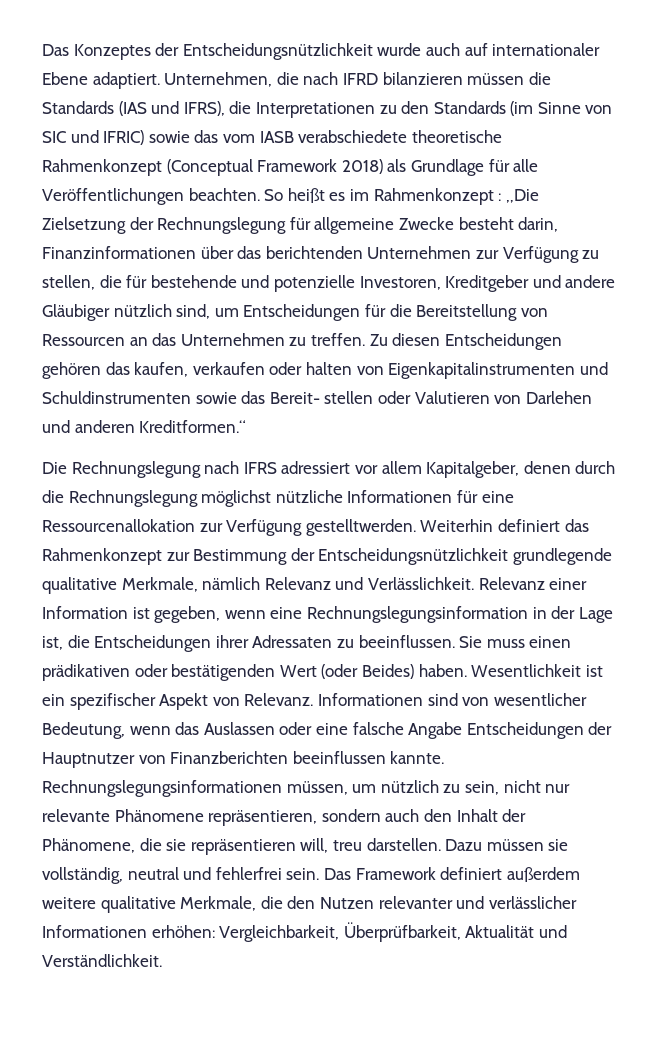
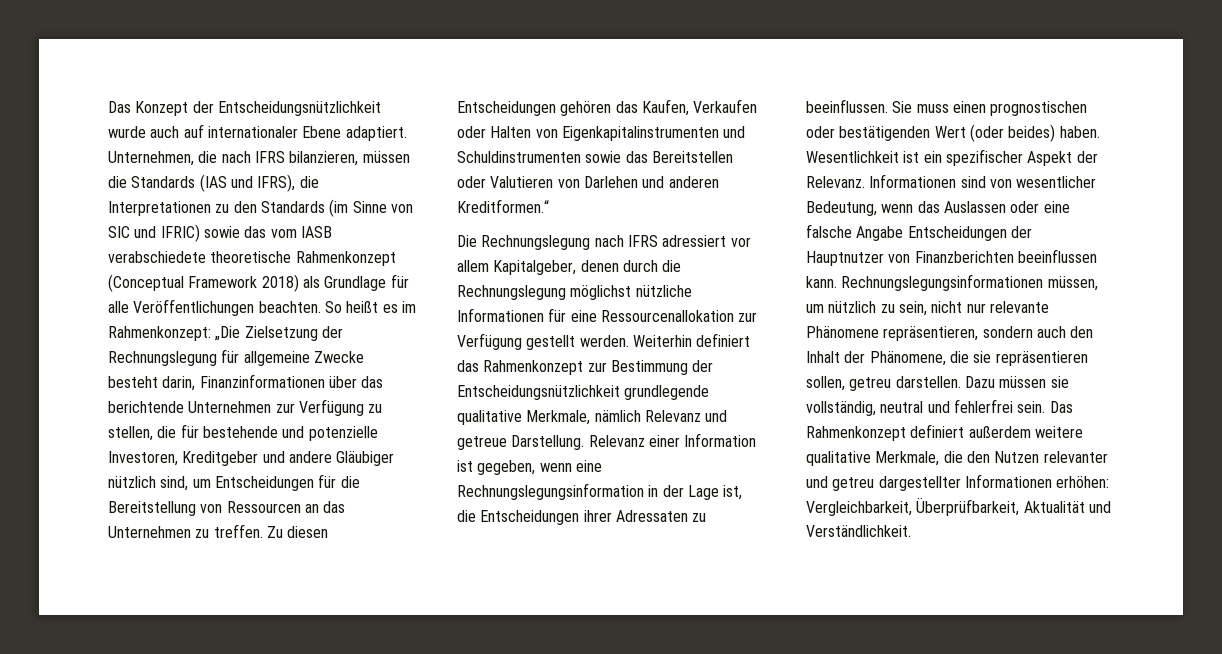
- Das Konzeptes der Entscheidungsnützlichkeit wurde auch auf internationaler Ebene adaptiert.
+ Das Konzept der Entscheidungsnützlichkeit wurde auch auf internationaler Ebene adaptiert.
- Unternehmen, die nach IFRD bilanzieren müssen die Standards (IAS und IFRS), die Interpretationen zu den Standards (im Sinne von SIC und IFRIC) sowie das vom IASB verabschiedete theoretische Rahmenkonzept (Conceptual Framework 2018) als Grundlage für alle Veröffentlichungen beachten.
+ Unternehmen, die nach IFRS bilanzieren, müssen die Standards (IAS und IFRS), die Interpretationen zu den Standards (im Sinne von SIC und IFRIC) sowie das vom IASB verabschiedete theoretische Rahmenkonzept (Conceptual Framework 2018) als Grundlage für alle Veröffentlichungen beachten.
- So heißt es im Rahmenkonzept : „Die Zielsetzung der Rechnungslegung für allgemeine Zwecke besteht darin, Finanzinformationen über das berichtenden Unternehmen zur Verfügung zu stellen, die für bestehende und potenzielle Investoren, Kreditgeber und andere Gläubiger nützlich sind, um Entscheidungen für die Bereitstellung von Ressourcen an das Unternehmen zu treffen.
+ So heißt es im Rahmenkonzept: „Die Zielsetzung der Rechnungslegung für allgemeine Zwecke besteht darin, Finanzinformationen über das berichtende Unternehmen zur Verfügung zu stellen, die für bestehende und potenzielle Investoren, Kreditgeber und andere Gläubiger nützlich sind, um Entscheidungen für die Bereitstellung von Ressourcen an das Unternehmen zu treffen.
- Zu diesen Entscheidungen gehören das kaufen, verkaufen oder halten von Eigenkapitalinstrumenten und Schuldinstrumenten sowie das Bereit- stellen oder Valutieren von Darlehen und anderen Kreditformen.“
+ Zu diesen Entscheidungen gehören das Kaufen, Verkaufen oder Halten von Eigenkapitalinstrumenten und Schuldinstrumenten sowie das Bereitstellen oder Valutieren von Darlehen und anderen Kreditformen.“
- Die Rechnungslegung nach IFRS adressiert vor allem Kapitalgeber, denen durch die Rechnungslegung möglichst nützliche Informationen für eine Ressourcenallokation zur Verfügung gestelltwerden.
+ Die Rechnungslegung nach IFRS adressiert vor allem Kapitalgeber, denen durch die Rechnungslegung möglichst nützliche Informationen für eine Ressourcenallokation zur Verfügung gestellt werden.
- Weiterhin definiert das Rahmenkonzept zur Bestimmung der Entscheidungsnützlichkeit grundlegende qualitative Merkmale, nämlich Relevanz und Verlässlichkeit.
+ Weiterhin definiert das Rahmenkonzept zur Bestimmung der Entscheidungsnützlichkeit grundlegende qualitative Merkmale, nämlich Relevanz und getreue Darstellung.
- Sie muss einen prädikativen oder bestätigenden Wert (oder Beides) haben.
+ Sie muss einen prognostischen oder bestätigenden Wert (oder beides) haben.
- Wesentlichkeit ist ein spezifischer Aspekt von Relevanz.
+ Wesentlichkeit ist ein spezifischer Aspekt der Relevanz.
- Informationen sind von wesentlicher Bedeutung, wenn das Auslassen oder eine falsche Angabe Entscheidungen der Hauptnutzer von Finanzberichten beeinflussen kannte.
+ Informationen sind von wesentlicher Bedeutung, wenn das Auslassen oder eine falsche Angabe Entscheidungen der Hauptnutzer von Finanzberichten beeinflussen kann.
- Rechnungslegungsinformationen müssen, um nützlich zu sein, nicht nur relevante Phänomene repräsentieren, sondern auch den Inhalt der Phänomene, die sie repräsentieren will, treu darstellen.
+ Rechnungslegungsinformationen müssen, um nützlich zu sein, nicht nur relevante Phänomene repräsentieren, sondern auch den Inhalt der Phänomene, die sie repräsentieren sollen, getreu darstellen.
- Das Framework definiert außerdem weitere qualitative Merkmale, die den Nutzen relevanter und verlässlicher Informationen erhöhen: Vergleichbarkeit, Überprüfbarkeit, Aktualität und Verständlichkeit.
+ Das Rahmenkonzept definiert außerdem weitere qualitative Merkmale, die den Nutzen relevanter und getreu dargestellter Informationen erhöhen: Vergleichbarkeit, Überprüfbarkeit, Aktualität und Verständlichkeit.

